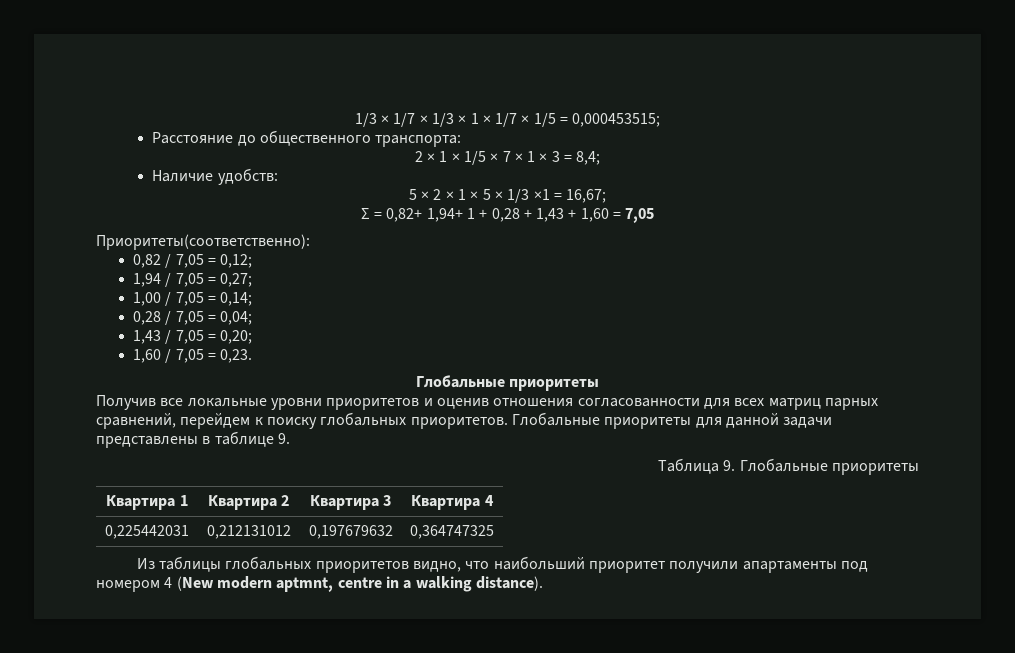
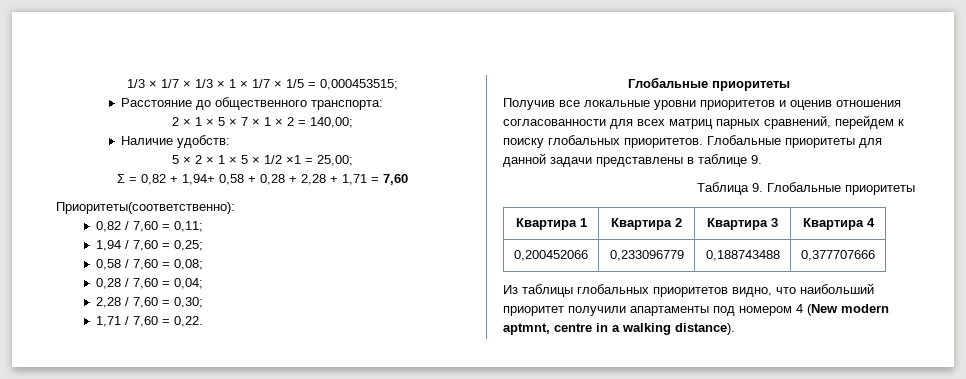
- 2 × 1 × 1/5 × 7 × 1 × 3 = 8,4;
+ 2 × 1 × 5 × 7 × 1 × 2 = 140,00;
- 5 × 2 × 1 × 5 × 1/3 ×1 = 16,67;
+ 5 × 2 × 1 × 5 × 1/2 ×1 = 25,00;
- Σ = 0,82+ 1,94+ 1 + 0,28 + 1,43 + 1,60 = 7,05
+ Σ = 0,82 + 1,94+ 0,58 + 0,28 + 2,28 + 1,71 = 7,60
- 0,82 / 7,05 = 0,12;
+ 0,82 / 7,60 = 0,11;
- 1,94 / 7,05 = 0,27;
- 1,00 / 7,05 = 0,14;
+ 1,94 / 7,60 = 0,25;
+ 0,58 / 7,60 = 0,08;
- 0,28 / 7,05 = 0,04;
+ 0,28 / 7,60 = 0,04;
- 1,43 / 7,05 = 0,20;
- 1,60 / 7,05 = 0,23.
+ 2,28 / 7,60 = 0,30;
+ 1,71 / 7,60 = 0,22.
- 0,225442031 | 0,212131012 | 0,197679632 | 0,364747325
+ 0,200452066 | 0,233096779 | 0,188743488 | 0,377707666

